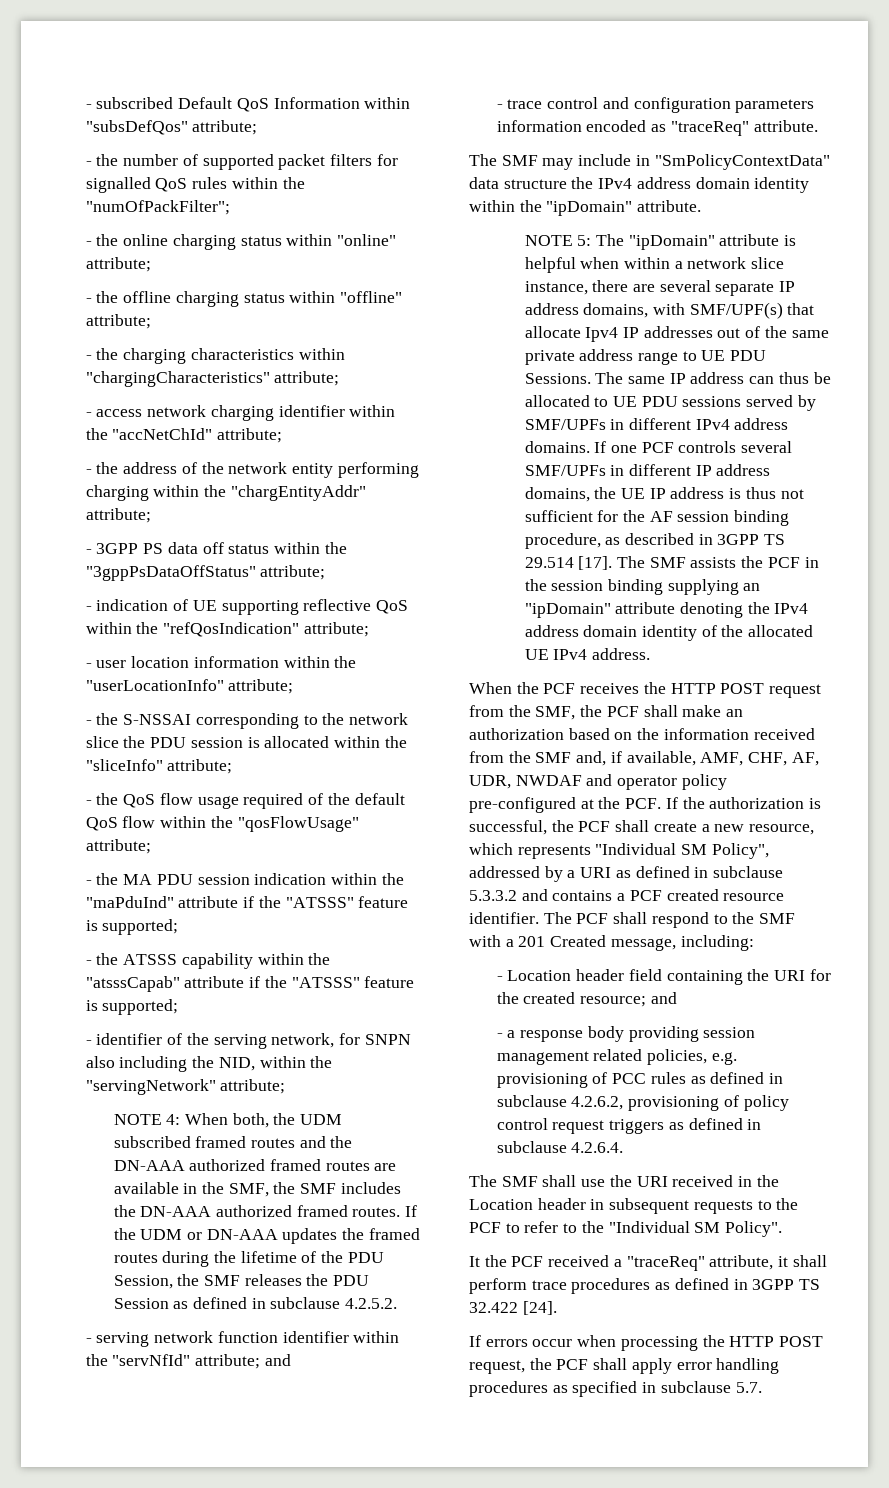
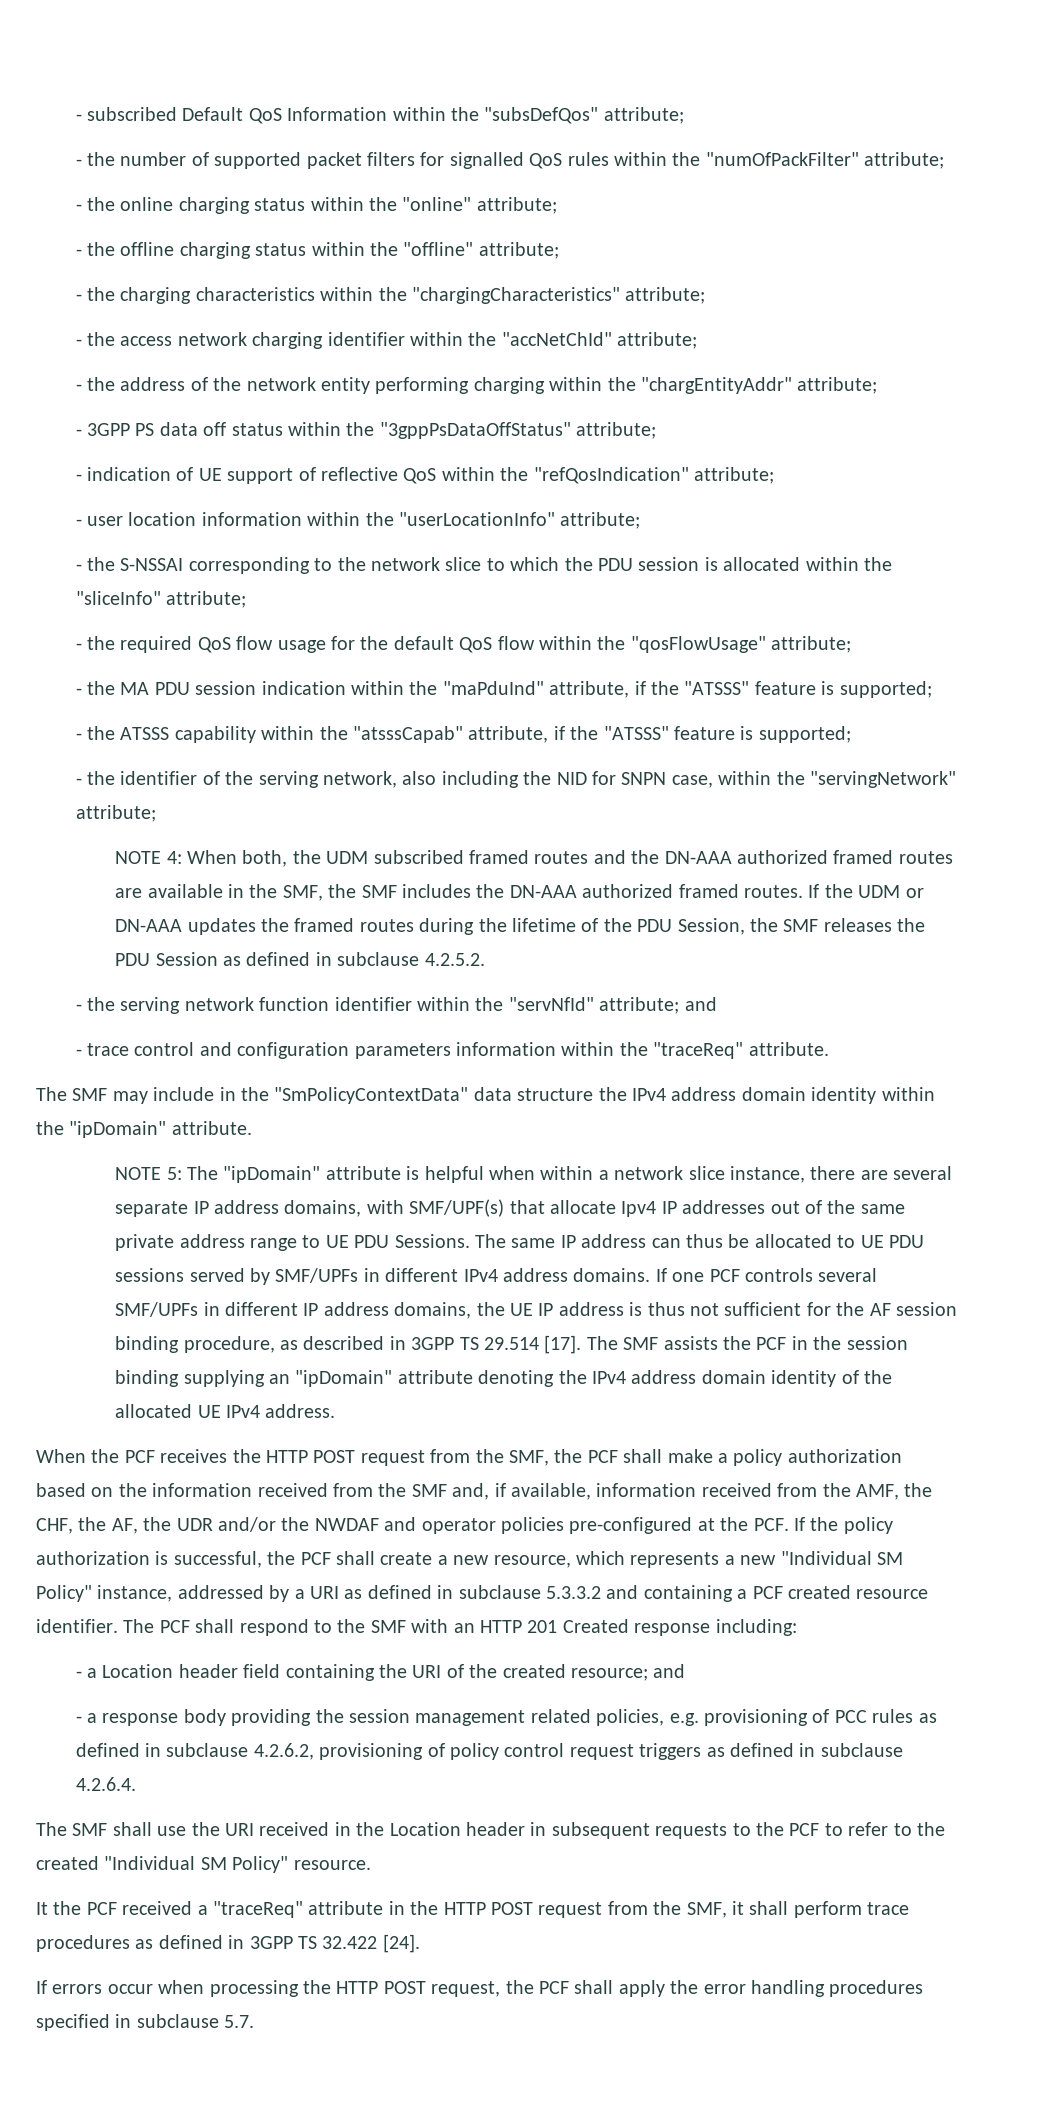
- - subscribed Default QoS Information within "subsDefQos" attribute;
+ - subscribed Default QoS Information within the "subsDefQos" attribute;
- - the number of supported packet filters for signalled QoS rules within the "numOfPackFilter";
+ - the number of supported packet filters for signalled QoS rules within the "numOfPackFilter" attribute;
- - the online charging status within "online" attribute;
+ - the online charging status within the "online" attribute;
- - the offline charging status within "offline" attribute;
+ - the offline charging status within the "offline" attribute;
- - the charging characteristics within "chargingCharacteristics" attribute;
+ - the charging characteristics within the "chargingCharacteristics" attribute;
- - access network charging identifier within the "accNetChId" attribute;
+ - the access network charging identifier within the "accNetChId" attribute;
- - indication of UE supporting reflective QoS within the "refQosIndication" attribute;
+ - indication of UE support of reflective QoS within the "refQosIndication" attribute;
- - the S-NSSAI corresponding to the network slice the PDU session is allocated within the "sliceInfo" attribute;
+ - the S-NSSAI corresponding to the network slice to which the PDU session is allocated within the "sliceInfo" attribute;
- - the QoS flow usage required of the default QoS flow within the "qosFlowUsage" attribute;
+ - the required QoS flow usage for the default QoS flow within the "qosFlowUsage" attribute;
- - the MA PDU session indication within the "maPduInd" attribute if the "ATSSS" feature is supported;
+ - the MA PDU session indication within the "maPduInd" attribute, if the "ATSSS" feature is supported;
- - the ATSSS capability within the "atsssCapab" attribute if the "ATSSS" feature is supported;
- - identifier of the serving network, for SNPN also including the NID, within the "servingNetwork" attribute;
+ - the ATSSS capability within the "atsssCapab" attribute, if the "ATSSS" feature is supported;
+ - the identifier of the serving network, also including the NID for SNPN case, within the "servingNetwork" attribute;
- - serving network function identifier within the "servNfId" attribute; and
+ - the serving network function identifier within the "servNfId" attribute; and
- - trace control and configuration parameters information encoded as "traceReq" attribute.
+ - trace control and configuration parameters information within the "traceReq" attribute.
- The SMF may include in "SmPolicyContextData" data structure the IPv4 address domain identity within the "ipDomain" attribute.
+ The SMF may include in the "SmPolicyContextData" data structure the IPv4 address domain identity within the "ipDomain" attribute.
- When the PCF receives the HTTP POST request from the SMF, the PCF shall make an authorization based on the information received from the SMF and, if available, AMF, CHF, AF, UDR, NWDAF and operator policy pre-configured at the PCF. If the authorization is successful, the PCF shall create a new resource, which represents "Individual SM Policy", addressed by a URI as defined in subclause 5.3.3.2 and contains a PCF created resource identifier.
+ When the PCF receives the HTTP POST request from the SMF, the PCF shall make a policy authorization based on the information received from the SMF and, if available, information received from the AMF, the CHF, the AF, the UDR and/or the NWDAF and operator policies pre-configured at the PCF. If the policy authorization is successful, the PCF shall create a new resource, which represents a new "Individual SM Policy" instance, addressed by a URI as defined in subclause 5.3.3.2 and containing a PCF created resource identifier.
- The PCF shall respond to the SMF with a 201 Created message, including:
+ The PCF shall respond to the SMF with an HTTP 201 Created response including:
- - Location header field containing the URI for the created resource; and
+ - a Location header field containing the URI of the created resource; and
- - a response body providing session management related policies, e.g. provisioning of PCC rules as defined in subclause 4.2.6.2, provisioning of policy control request triggers as defined in subclause 4.2.6.4.
+ - a response body providing the session management related policies, e.g. provisioning of PCC rules as defined in subclause 4.2.6.2, provisioning of policy control request triggers as defined in subclause 4.2.6.4.
- The SMF shall use the URI received in the Location header in subsequent requests to the PCF to refer to the "Individual SM Policy".
+ The SMF shall use the URI received in the Location header in subsequent requests to the PCF to refer to the created "Individual SM Policy" resource.
- It the PCF received a "traceReq" attribute, it shall perform trace procedures as defined in 3GPP TS 32.422 [24].
+ It the PCF received a "traceReq" attribute in the HTTP POST request from the SMF, it shall perform trace procedures as defined in 3GPP TS 32.422 [24].
- If errors occur when processing the HTTP POST request, the PCF shall apply error handling procedures as specified in subclause 5.7.
+ If errors occur when processing the HTTP POST request, the PCF shall apply the error handling procedures specified in subclause 5.7.

